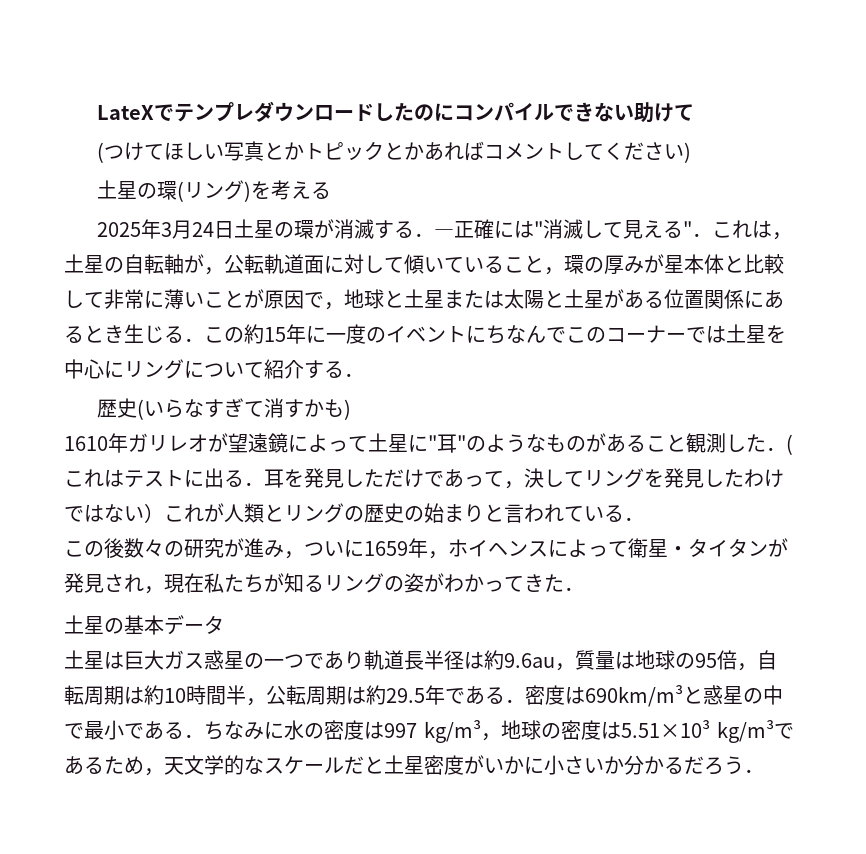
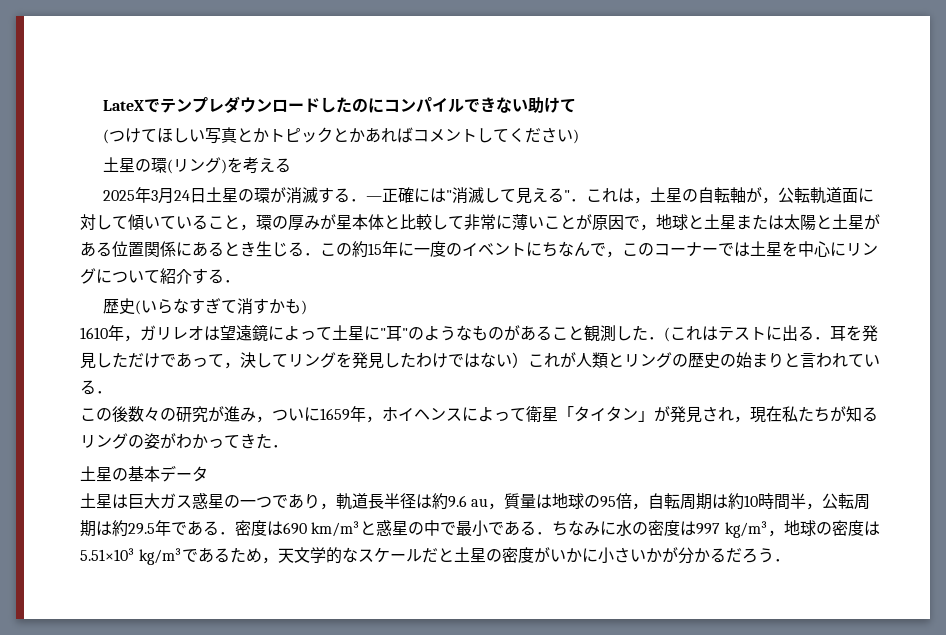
- 2025年3月24日土星の環が消滅する．―正確には"消滅して見える"．これは，土星の自転軸が，公転軌道面に対して傾いていること，環の厚みが星本体と比較して非常に薄いことが原因で，地球と土星または太陽と土星がある位置関係にあるとき生じる．この約15年に一度のイベントにちなんでこのコーナーでは土星を中心にリングについて紹介する．
+ 2025年3月24日土星の環が消滅する．―正確には"消滅して見える"．これは，土星の自転軸が，公転軌道面に対して傾いていること，環の厚みが星本体と比較して非常に薄いことが原因で，地球と土星または太陽と土星がある位置関係にあるとき生じる．この約15年に一度のイベントにちなんで，このコーナーでは土星を中心にリングについて紹介する．
- 1610年ガリレオが望遠鏡によって土星に"耳"のようなものがあること観測した．(これはテストに出る．耳を発見しただけであって，決してリングを発見したわけではない）これが人類とリングの歴史の始まりと言われている．
+ 1610年，ガリレオは望遠鏡によって土星に"耳"のようなものがあること観測した．(これはテストに出る．耳を発見しただけであって，決してリングを発見したわけではない）これが人類とリングの歴史の始まりと言われている．
- この後数々の研究が進み，ついに1659年，ホイヘンスによって衛星・タイタンが発見され，現在私たちが知るリングの姿がわかってきた．
+ この後数々の研究が進み，ついに1659年，ホイヘンスによって衛星「タイタン」が発見され，現在私たちが知るリングの姿がわかってきた．
- 土星は巨大ガス惑星の一つであり軌道長半径は約9.6au，質量は地球の95倍，自転周期は約10時間半，公転周期は約29.5年である．密度は690km/m³と惑星の中で最小である．ちなみに水の密度は997 kg/m³，地球の密度は5.51×10³ kg/m³であるため，天文学的なスケールだと土星密度がいかに小さいか分かるだろう．
+ 土星は巨大ガス惑星の一つであり，軌道長半径は約9.6 au，質量は地球の95倍，自転周期は約10時間半，公転周期は約29.5年である．密度は690 km/m³と惑星の中で最小である．ちなみに水の密度は997 kg/m³，地球の密度は5.51×10³ kg/m³であるため，天文学的なスケールだと土星の密度がいかに小さいかが分かるだろう．

